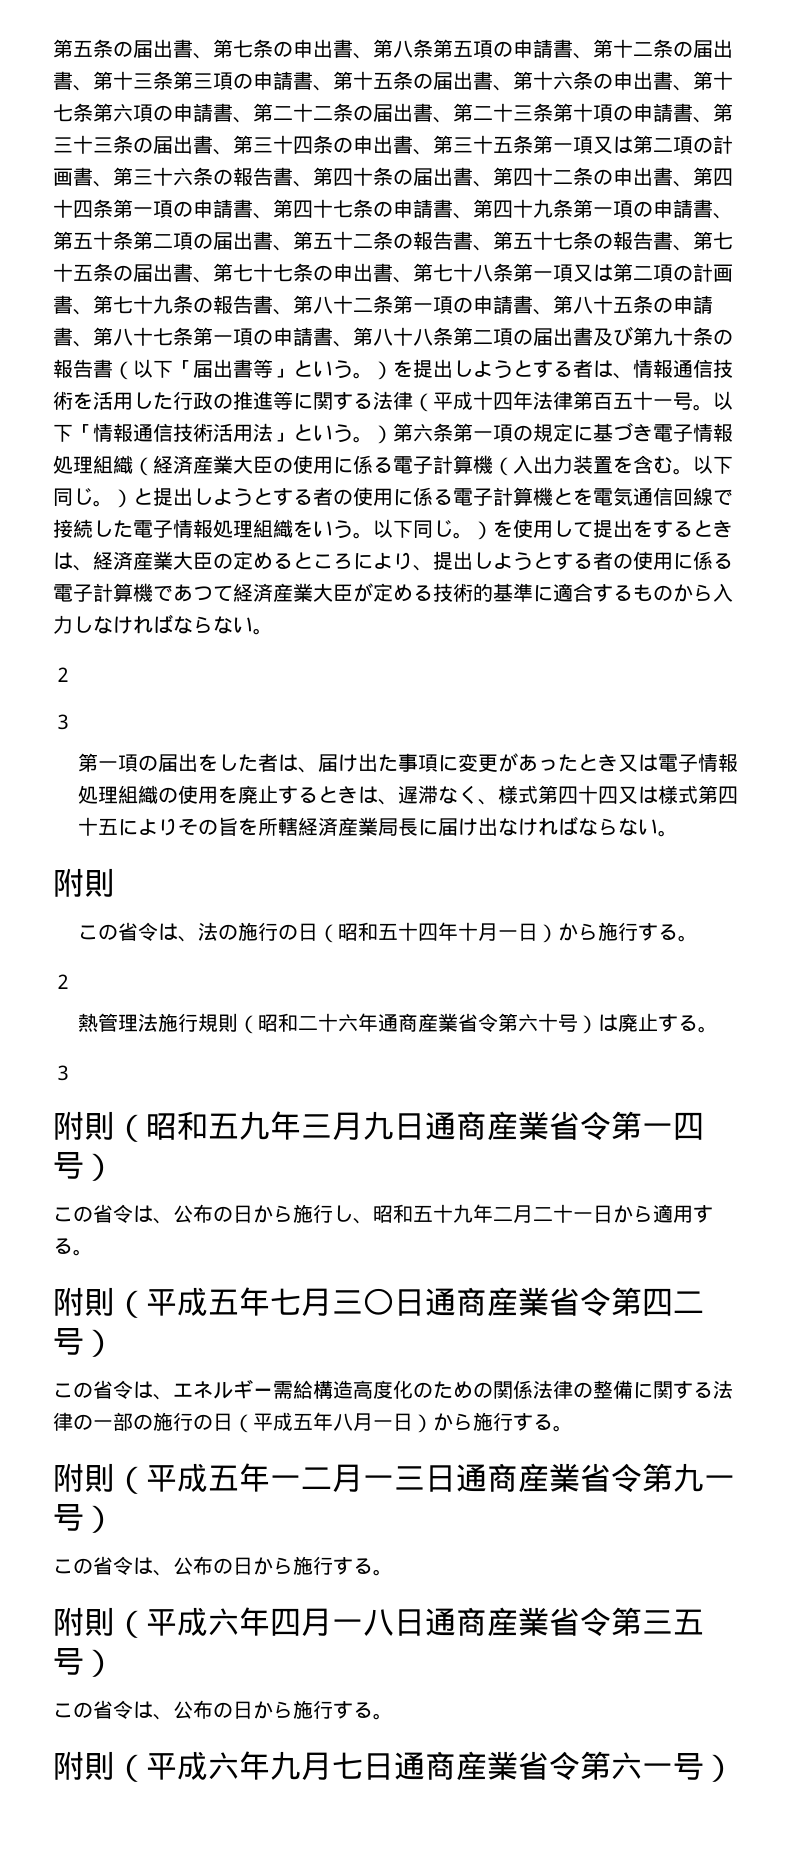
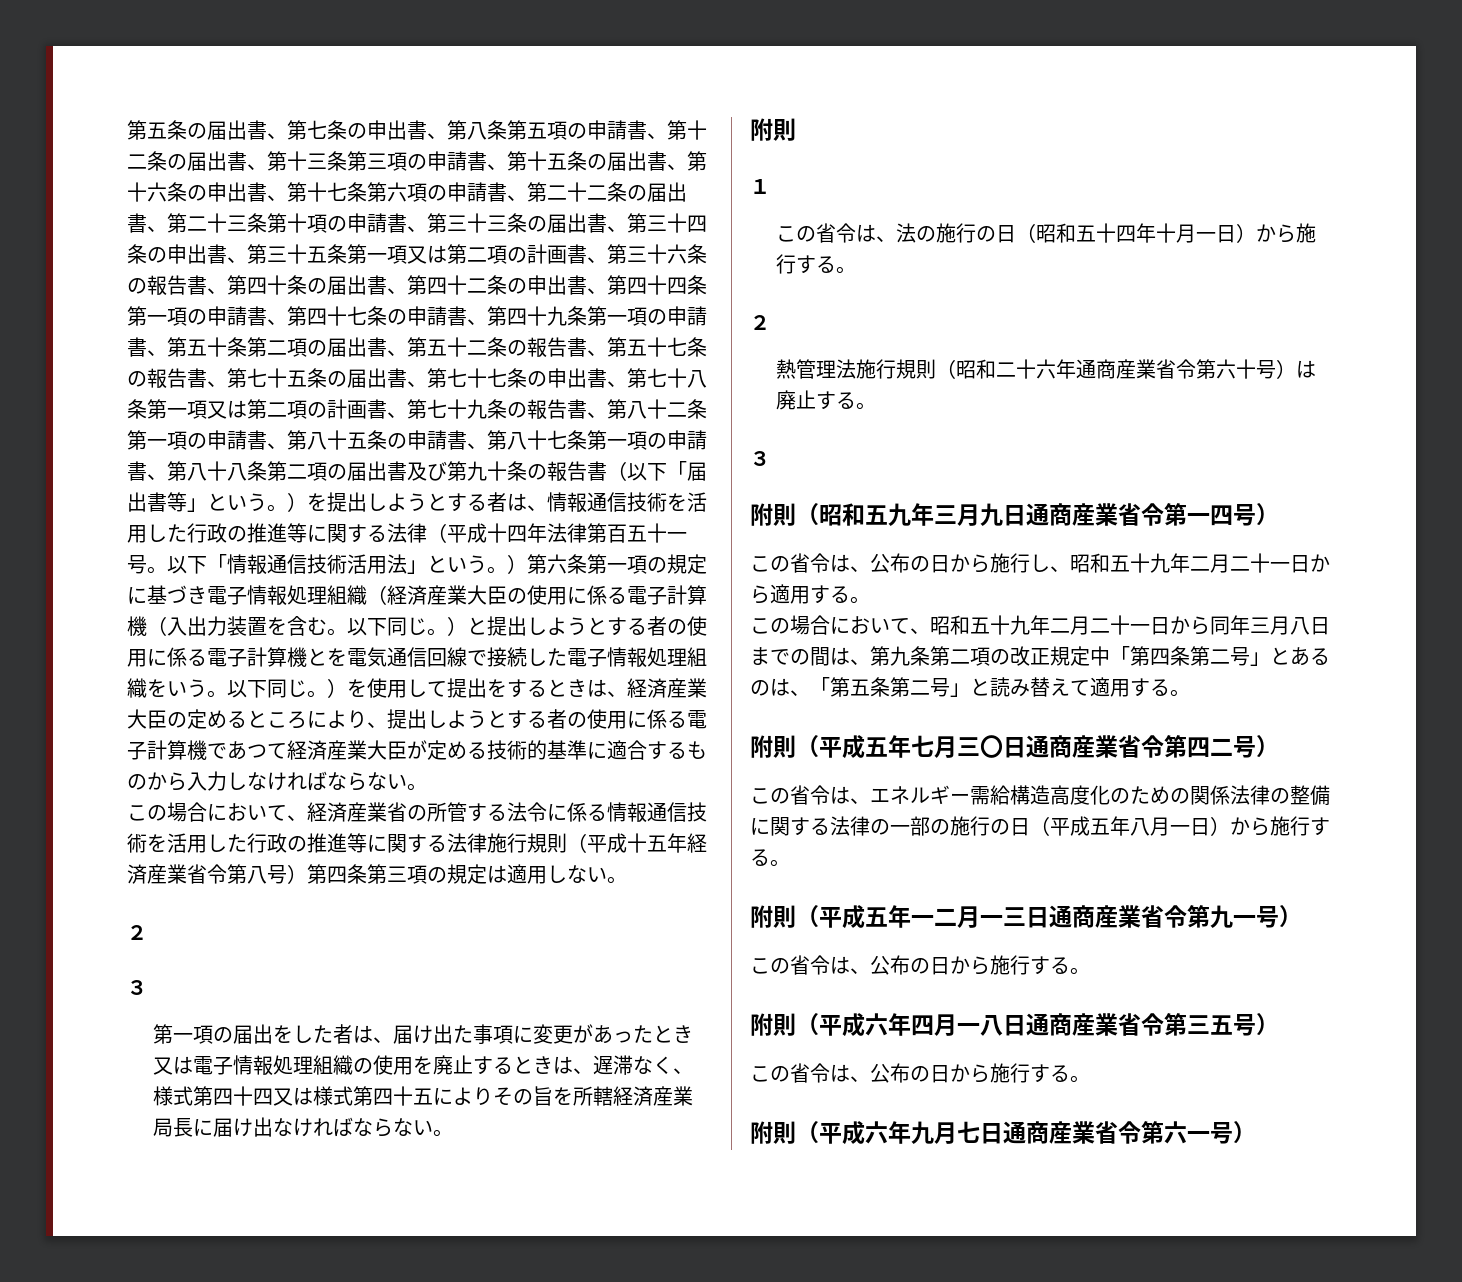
+ この場合において、経済産業省の所管する法令に係る情報通信技術を活用した行政の推進等に関する法律施行規則（平成十五年経済産業省令第八号）第四条第三項の規定は適用しない。
+ １
+ この場合において、昭和五十九年二月二十一日から同年三月八日までの間は、第九条第二項の改正規定中「第四条第二号」とあるのは、「第五条第二号」と読み替えて適用する。

